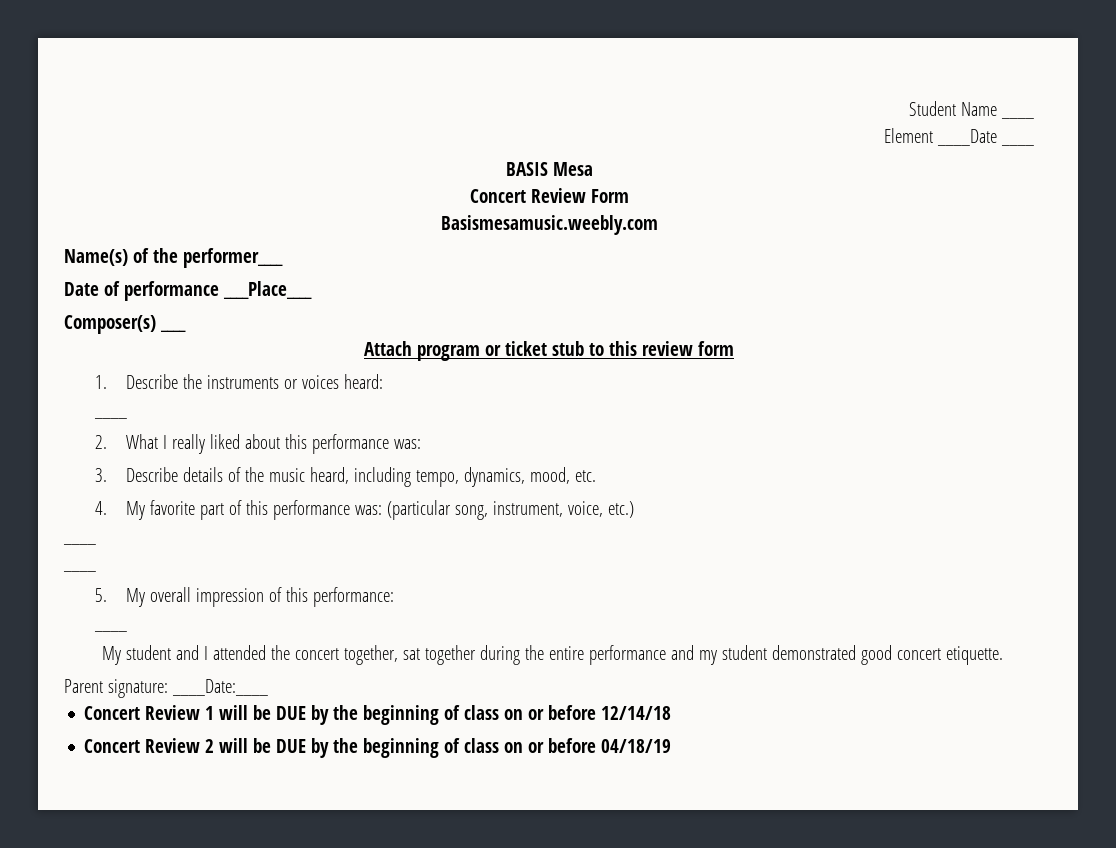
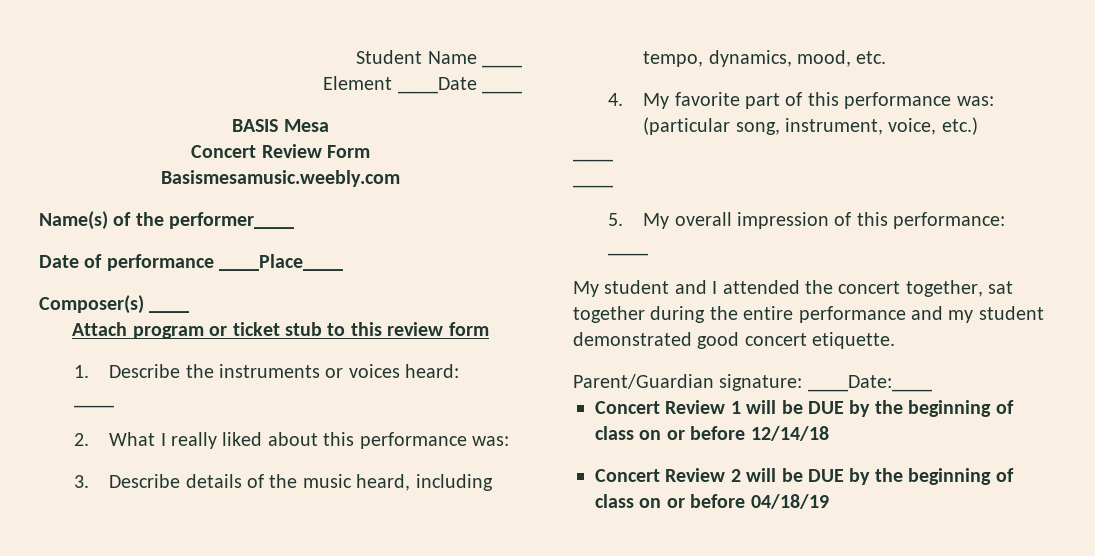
- Parent signature: ____Date:____
+ Parent/Guardian signature: ____Date:____

